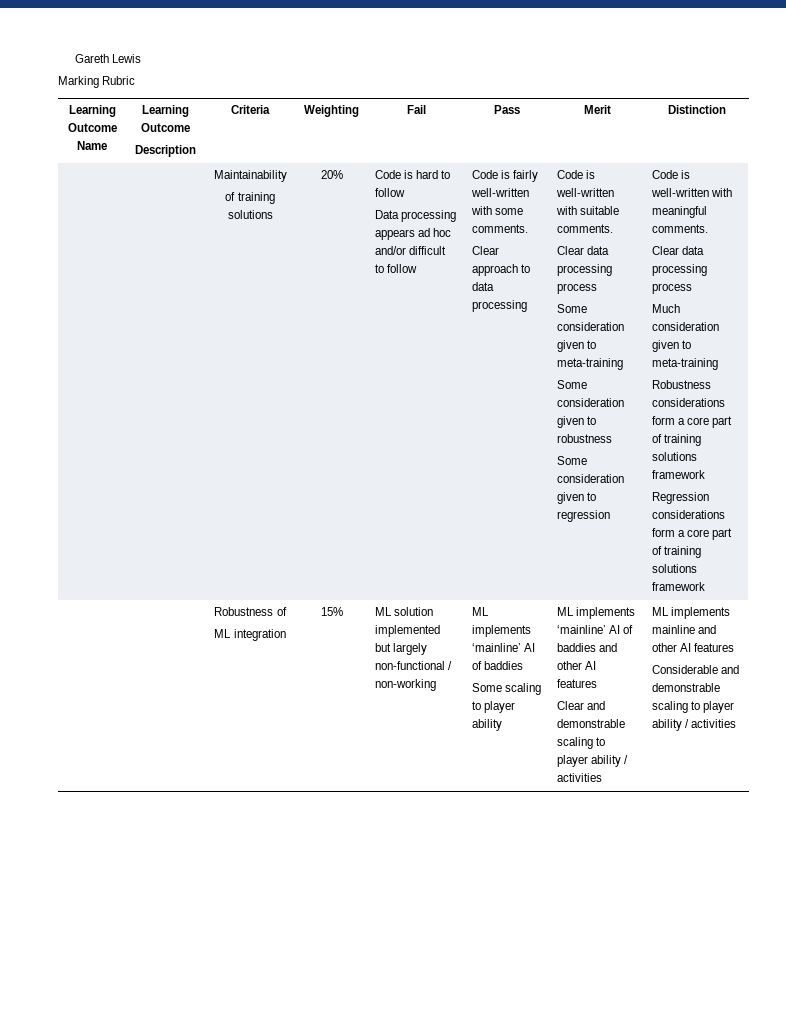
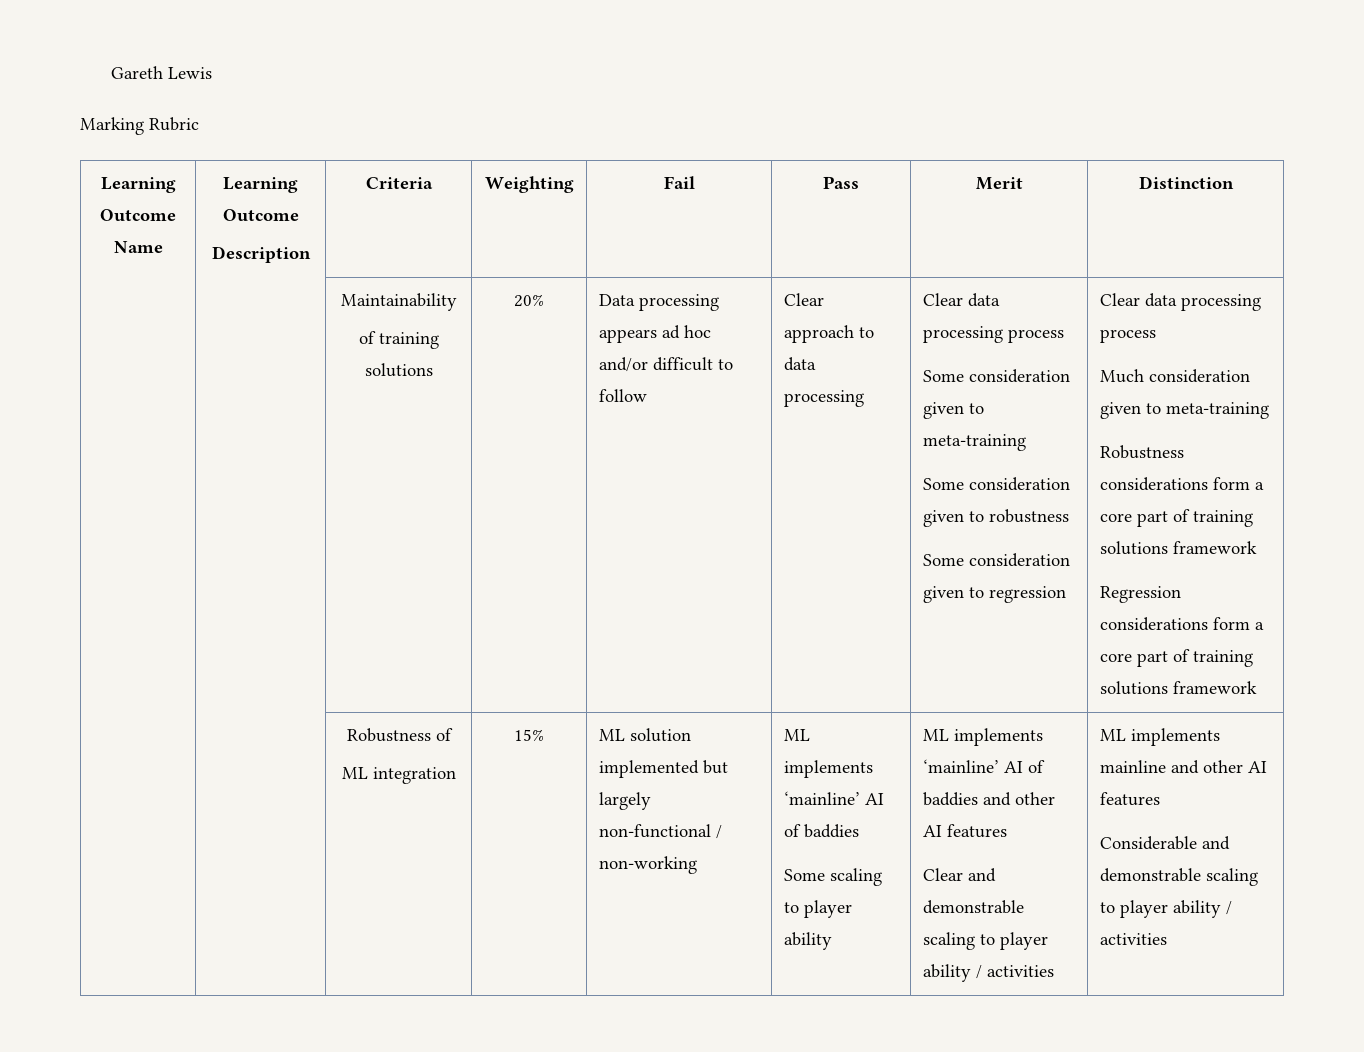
- Code is hard to follow
- Code is fairly well-written with some comments.
- Code is well-written with suitable comments.
- Code is well-written with meaningful comments.

